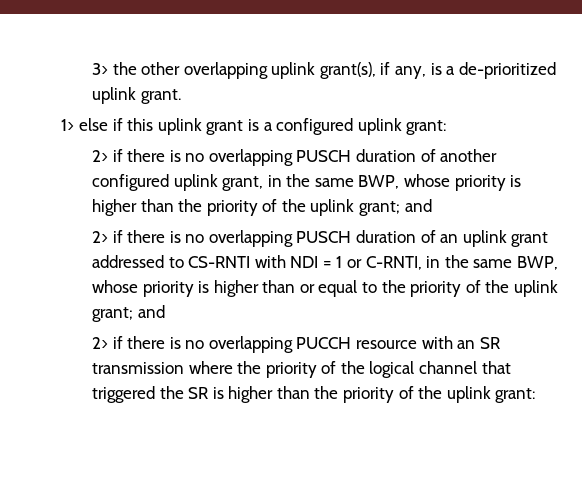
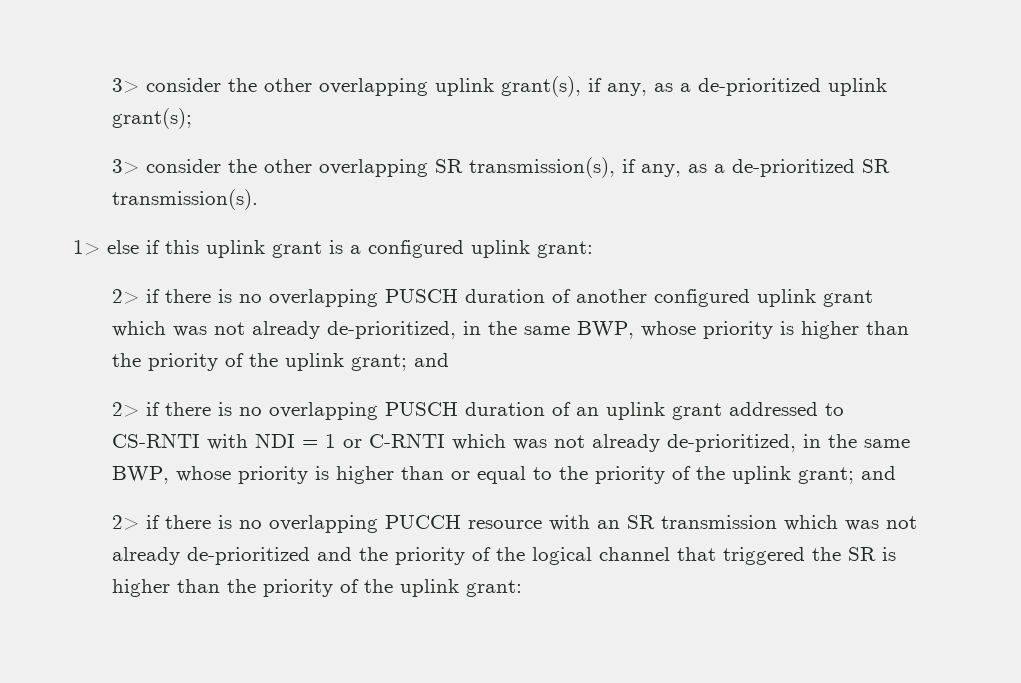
- 3> the other overlapping uplink grant(s), if any, is a de-prioritized uplink grant.
+ 3> consider the other overlapping uplink grant(s), if any, as a de-prioritized uplink grant(s);
+ 3> consider the other overlapping SR transmission(s), if any, as a de-prioritized SR transmission(s).
- 2> if there is no overlapping PUSCH duration of another configured uplink grant, in the same BWP, whose priority is higher than the priority of the uplink grant; and
+ 2> if there is no overlapping PUSCH duration of another configured uplink grant which was not already de-prioritized, in the same BWP, whose priority is higher than the priority of the uplink grant; and
- 2> if there is no overlapping PUSCH duration of an uplink grant addressed to CS-RNTI with NDI = 1 or C-RNTI, in the same BWP, whose priority is higher than or equal to the priority of the uplink grant; and
+ 2> if there is no overlapping PUSCH duration of an uplink grant addressed to CS-RNTI with NDI = 1 or C-RNTI which was not already de-prioritized, in the same BWP, whose priority is higher than or equal to the priority of the uplink grant; and
- 2> if there is no overlapping PUCCH resource with an SR transmission where the priority of the logical channel that triggered the SR is higher than the priority of the uplink grant:
+ 2> if there is no overlapping PUCCH resource with an SR transmission which was not already de-prioritized and the priority of the logical channel that triggered the SR is higher than the priority of the uplink grant:

